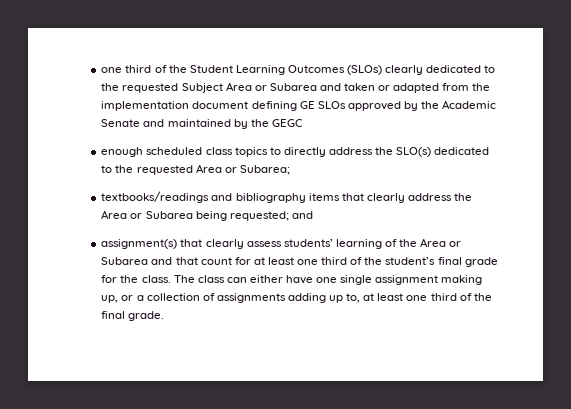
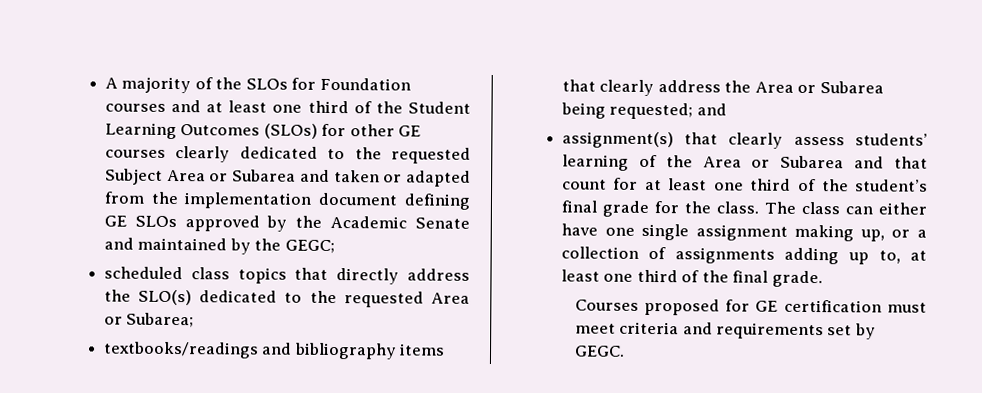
- one third of the Student Learning Outcomes (SLOs) clearly dedicated to the requested Subject Area or Subarea and taken or adapted from the implementation document defining GE SLOs approved by the Academic Senate and maintained by the GEGC
- enough scheduled class topics to directly address the SLO(s) dedicated to the requested Area or Subarea;
+ A majority of the SLOs for Foundation courses and at least one third of the Student Learning Outcomes (SLOs) for other GE courses clearly dedicated to the requested Subject Area or Subarea and taken or adapted from the implementation document defining GE SLOs approved by the Academic Senate and maintained by the GEGC;
+ scheduled class topics that directly address the SLO(s) dedicated to the requested Area or Subarea;
+ Courses proposed for GE certification must meet criteria and requirements set by GEGC.

